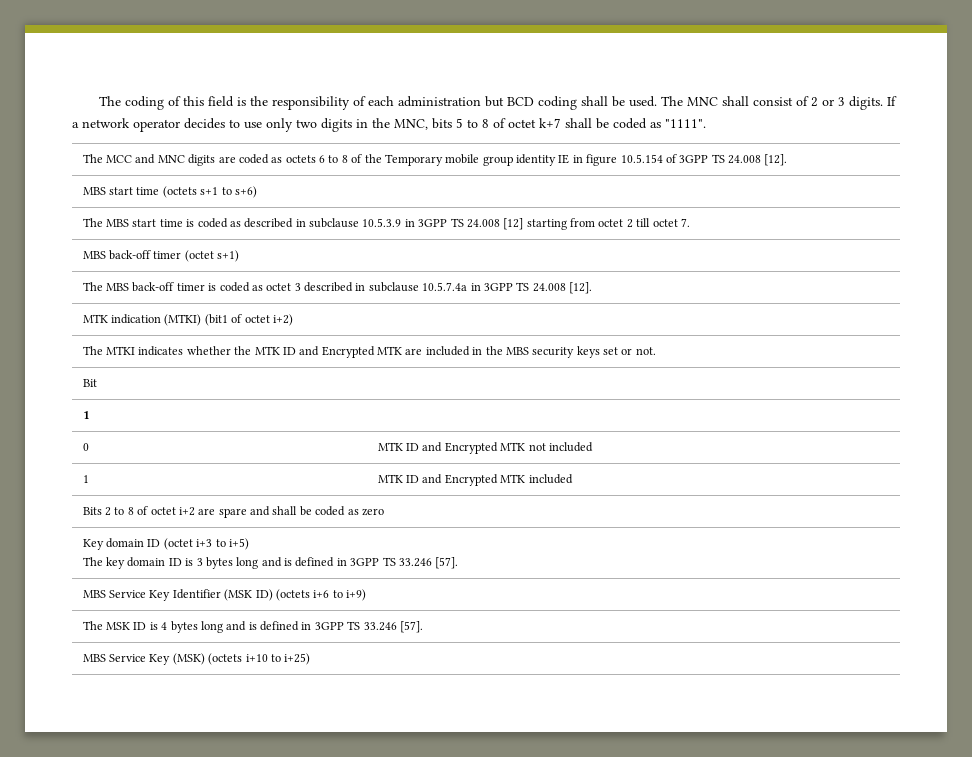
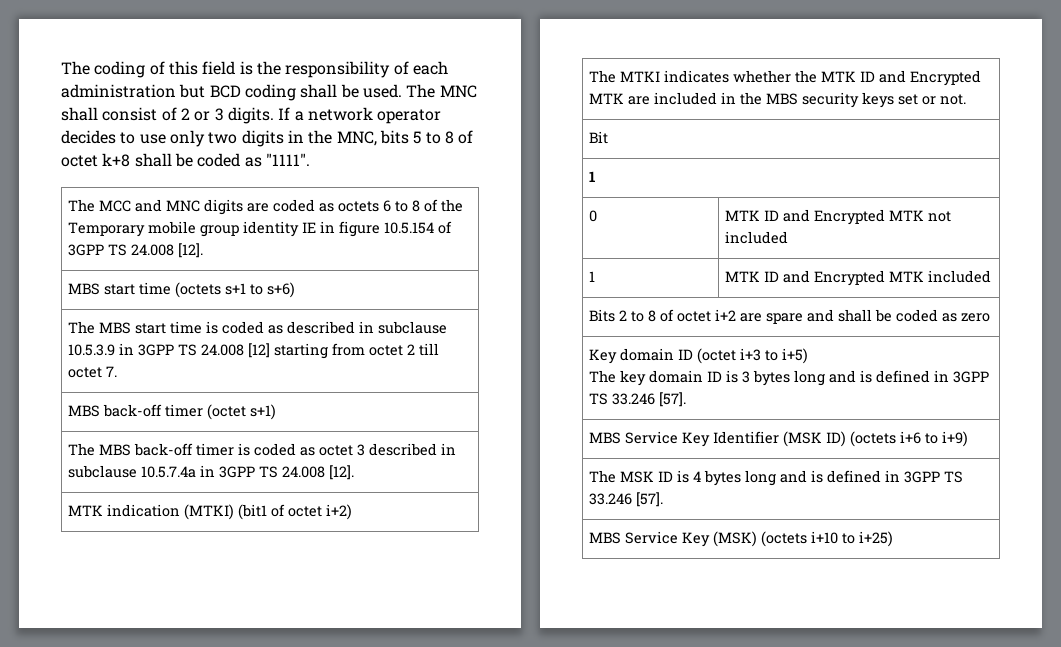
- If a network operator decides to use only two digits in the MNC, bits 5 to 8 of octet k+7 shall be coded as "1111".
+ If a network operator decides to use only two digits in the MNC, bits 5 to 8 of octet k+8 shall be coded as "1111".

